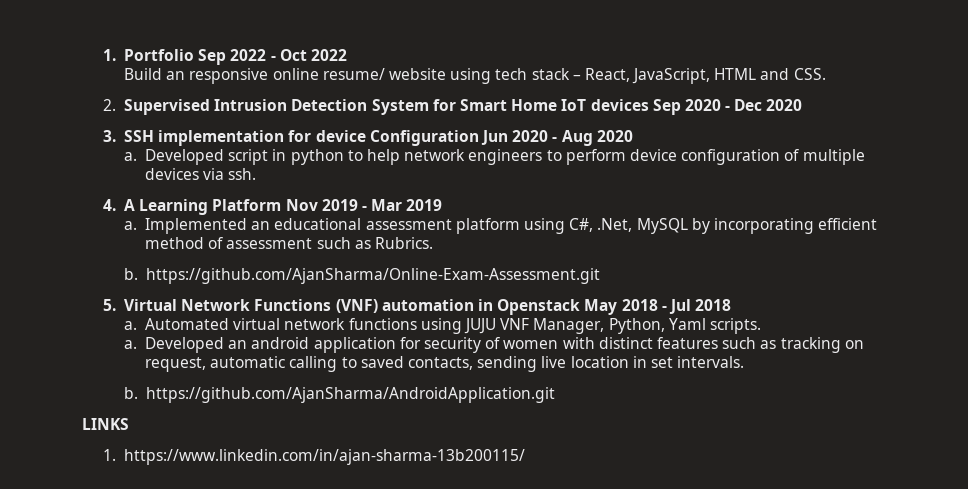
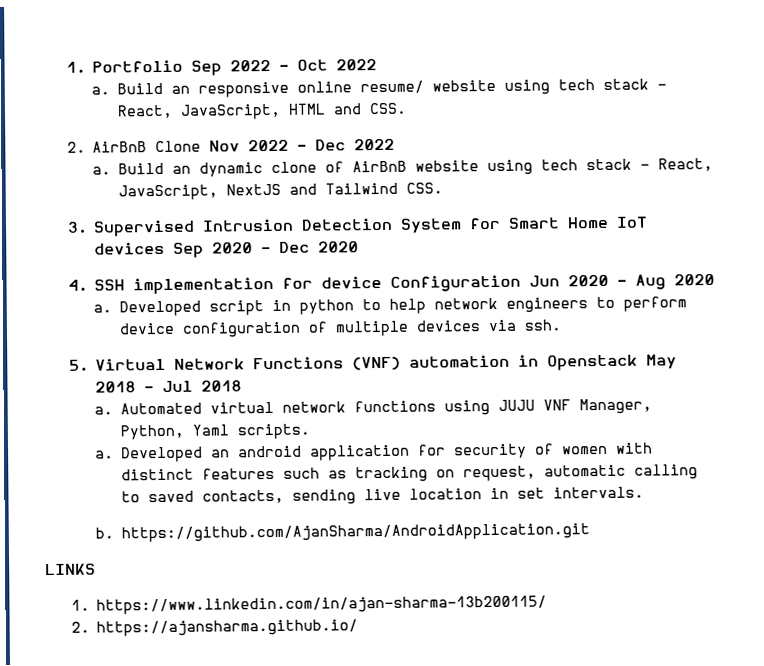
  1. Portfolio Sep 2022 - Oct 2022
- Build an responsive online resume/ website using tech stack – React, JavaScript, HTML and CSS.
+ a. Build an responsive online resume/ website using tech stack – React, JavaScript, HTML and CSS.
- 2. Supervised Intrusion Detection System for Smart Home IoT devices Sep 2020 - Dec 2020
+ 2. AirBnB Clone Nov 2022 - Dec 2022
+ a. Build an dynamic clone of AirBnB website using tech stack – React, JavaScript, NextJS and Tailwind CSS.
+ 3. Supervised Intrusion Detection System for Smart Home IoT devices Sep 2020 - Dec 2020
- 3. SSH implementation for device Configuration Jun 2020 - Aug 2020
+ 4. SSH implementation for device Configuration Jun 2020 - Aug 2020
- 4. A Learning Platform Nov 2019 - Mar 2019
- a. Implemented an educational assessment platform using C#, .Net, MySQL by incorporating efficient method of assessment such as Rubrics.
- b. https://github.com/AjanSharma/Online-Exam-Assessment.git
+ 2. https://ajansharma.github.io/

